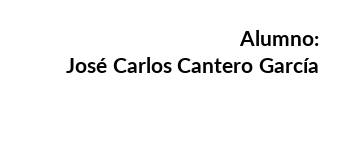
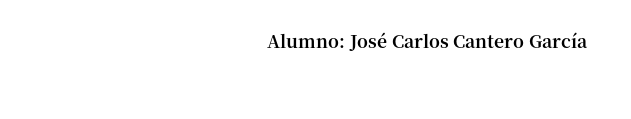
- Alumno:
- José Carlos Cantero García
+ Alumno: José Carlos Cantero García

